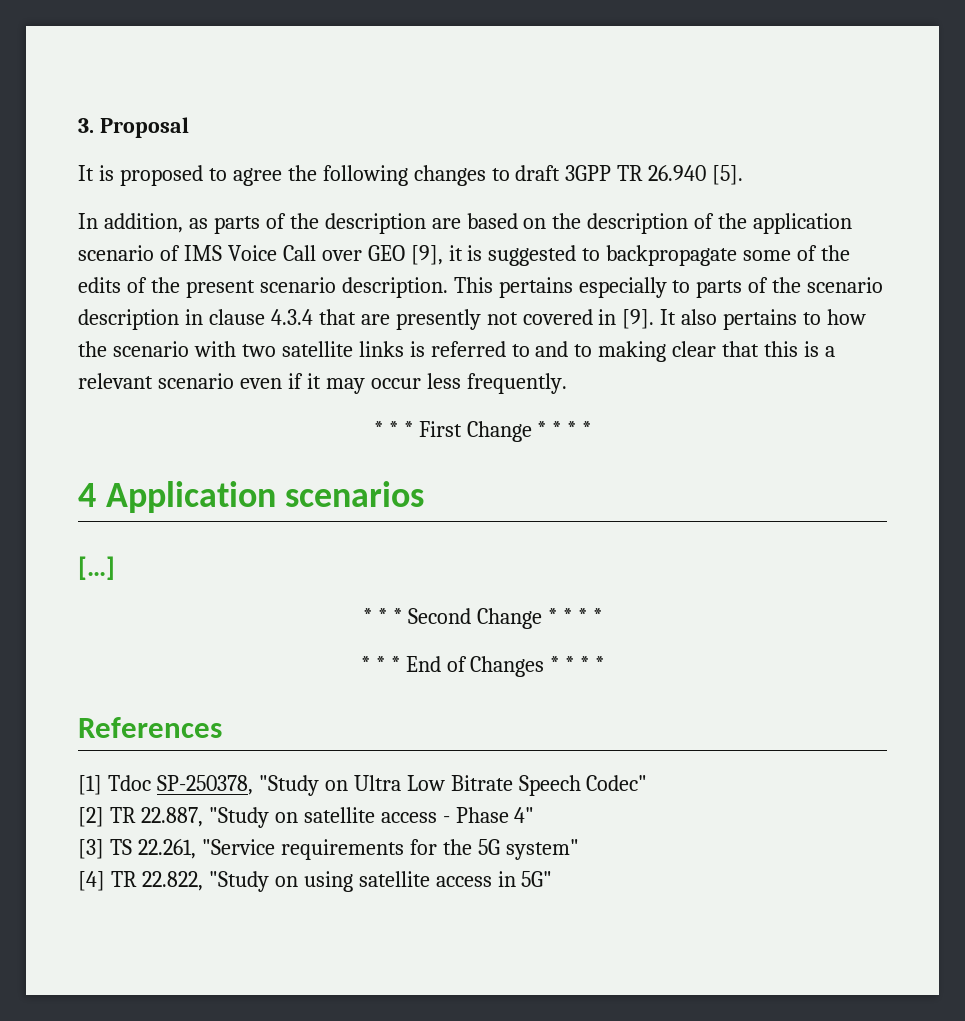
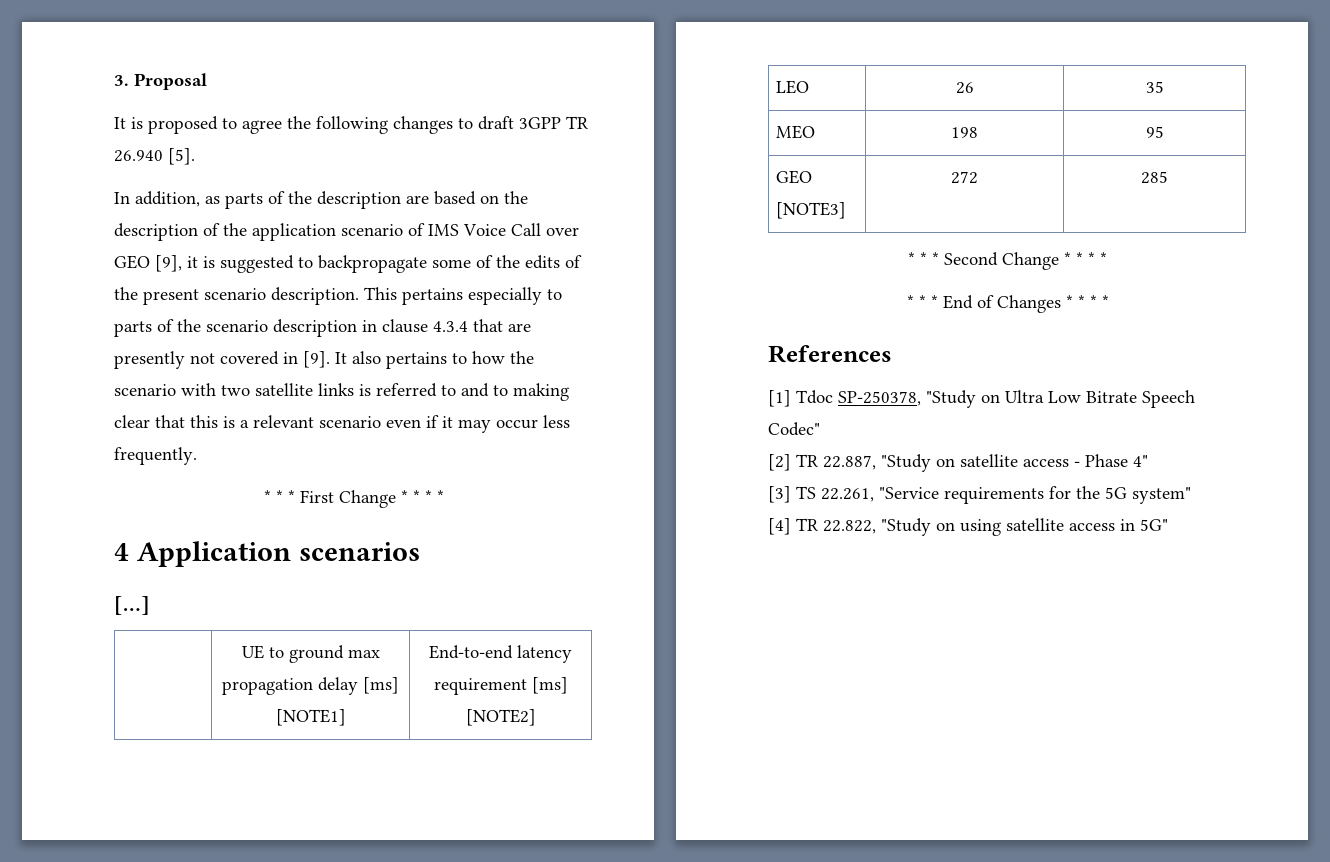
+ | UE to ground max propagation delay [ms] [NOTE1] | End-to-end latency requirement [ms] [NOTE2]
+ LEO | 26 | 35
+ MEO | 198 | 95
+ GEO [NOTE3] | 272 | 285

